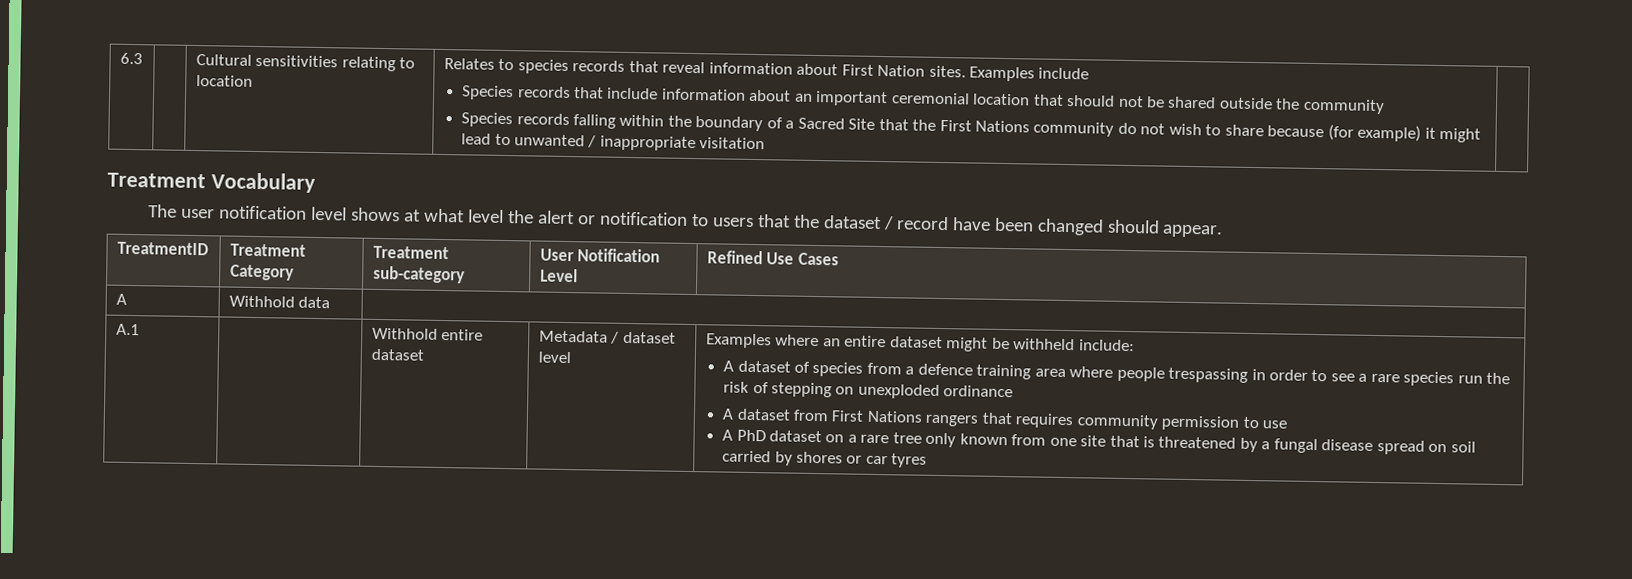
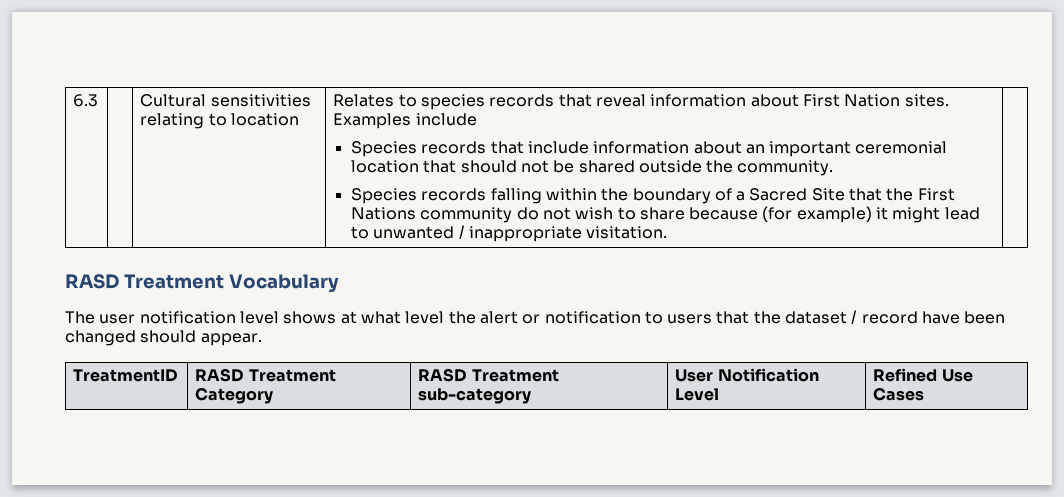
- Species records that include information about an important ceremonial location that should not be shared outside the community
+ Species records that include information about an important ceremonial location that should not be shared outside the community.
- Species records falling within the boundary of a Sacred Site that the First Nations community do not wish to share because (for example) it might lead to unwanted / inappropriate visitation |
- Treatment Vocabulary
+ Species records falling within the boundary of a Sacred Site that the First Nations community do not wish to share because (for example) it might lead to unwanted / inappropriate visitation. |
+ RASD Treatment Vocabulary
- TreatmentID | Treatment Category | Treatment sub-category | User Notification Level | Refined Use Cases
+ TreatmentID | RASD Treatment Category | RASD Treatment sub-category | User Notification Level | Refined Use Cases
- A | Withhold data |
- A.1 | | Withhold entire dataset | Metadata / dataset level | Examples where an entire dataset might be withheld include:
- A dataset of species from a defence training area where people trespassing in order to see a rare species run the risk of stepping on unexploded ordinance
- A dataset from First Nations rangers that requires community permission to use
- A PhD dataset on a rare tree only known from one site that is threatened by a fungal disease spread on soil carried by shores or car tyres

